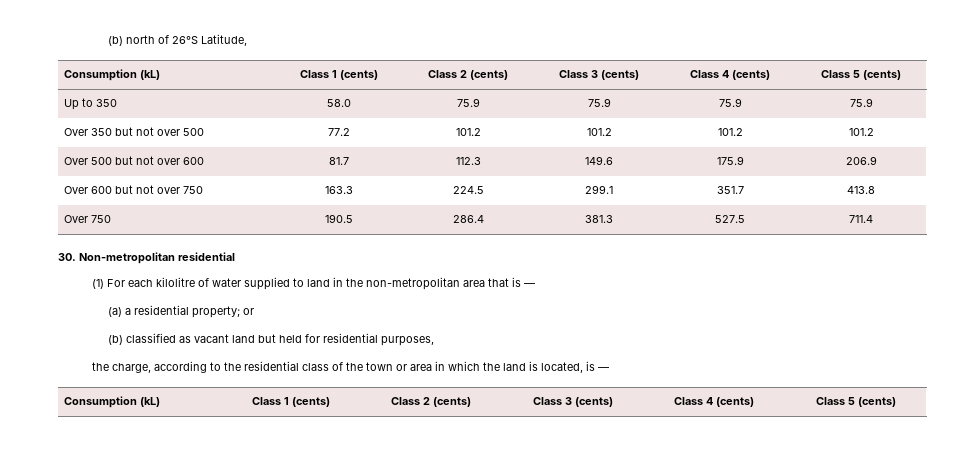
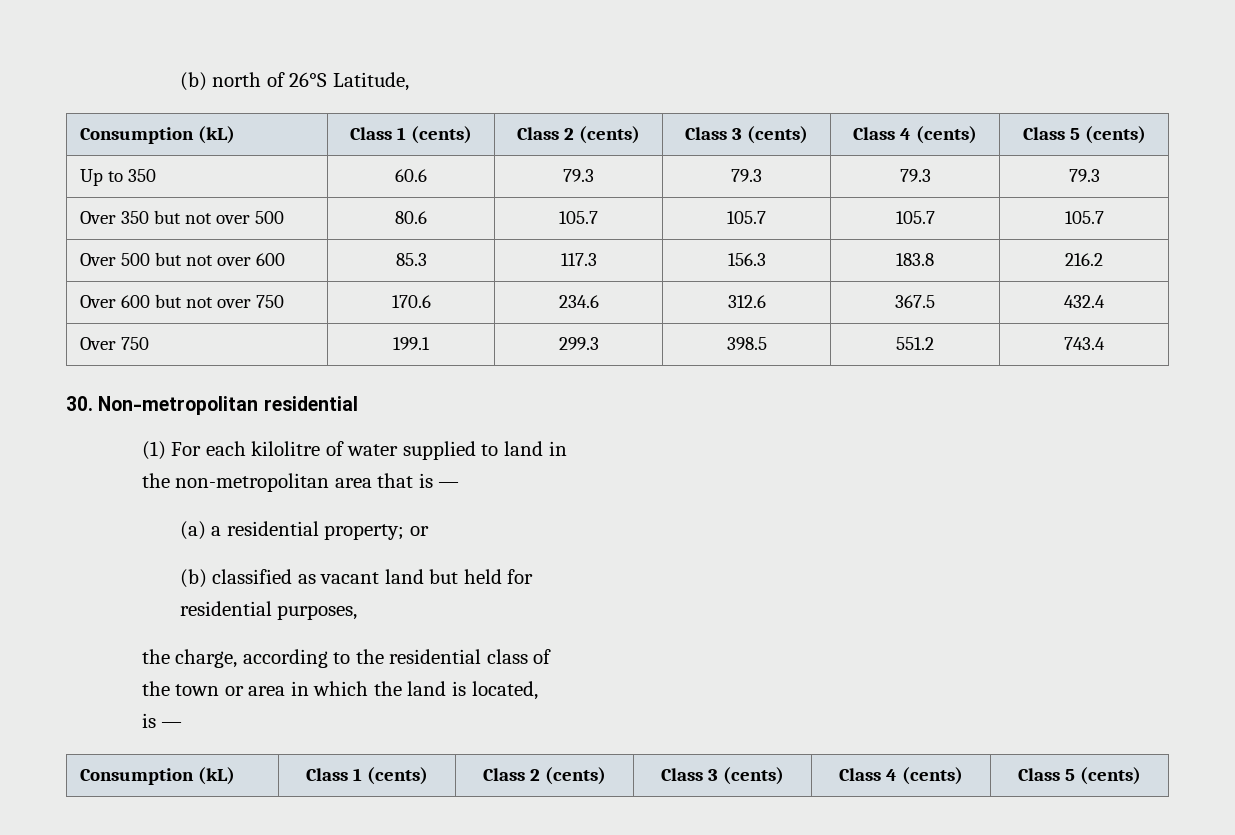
- Up to 350 | 58.0 | 75.9 | 75.9 | 75.9 | 75.9
+ Up to 350 | 60.6 | 79.3 | 79.3 | 79.3 | 79.3
- Over 350 but not over 500 | 77.2 | 101.2 | 101.2 | 101.2 | 101.2
+ Over 350 but not over 500 | 80.6 | 105.7 | 105.7 | 105.7 | 105.7
- Over 500 but not over 600 | 81.7 | 112.3 | 149.6 | 175.9 | 206.9
+ Over 500 but not over 600 | 85.3 | 117.3 | 156.3 | 183.8 | 216.2
- Over 600 but not over 750 | 163.3 | 224.5 | 299.1 | 351.7 | 413.8
- Over 750 | 190.5 | 286.4 | 381.3 | 527.5 | 711.4
+ Over 600 but not over 750 | 170.6 | 234.6 | 312.6 | 367.5 | 432.4
+ Over 750 | 199.1 | 299.3 | 398.5 | 551.2 | 743.4
- (1) For each kilolitre of water supplied to land in the non-metropolitan area that is —
+ (1) For each kilolitre of water supplied to land in
+ the non-metropolitan area that is —
- (b) classified as vacant land but held for residential purposes,
+ (b) classified as vacant land but held for
+ residential purposes,
- the charge, according to the residential class of the town or area in which the land is located, is —
+ the charge, according to the residential class of
+ the town or area in which the land is located,
+ is —

